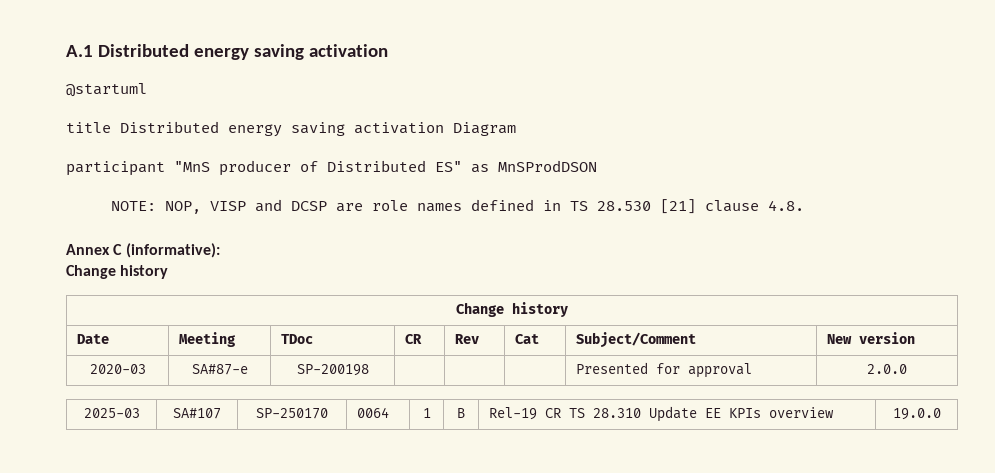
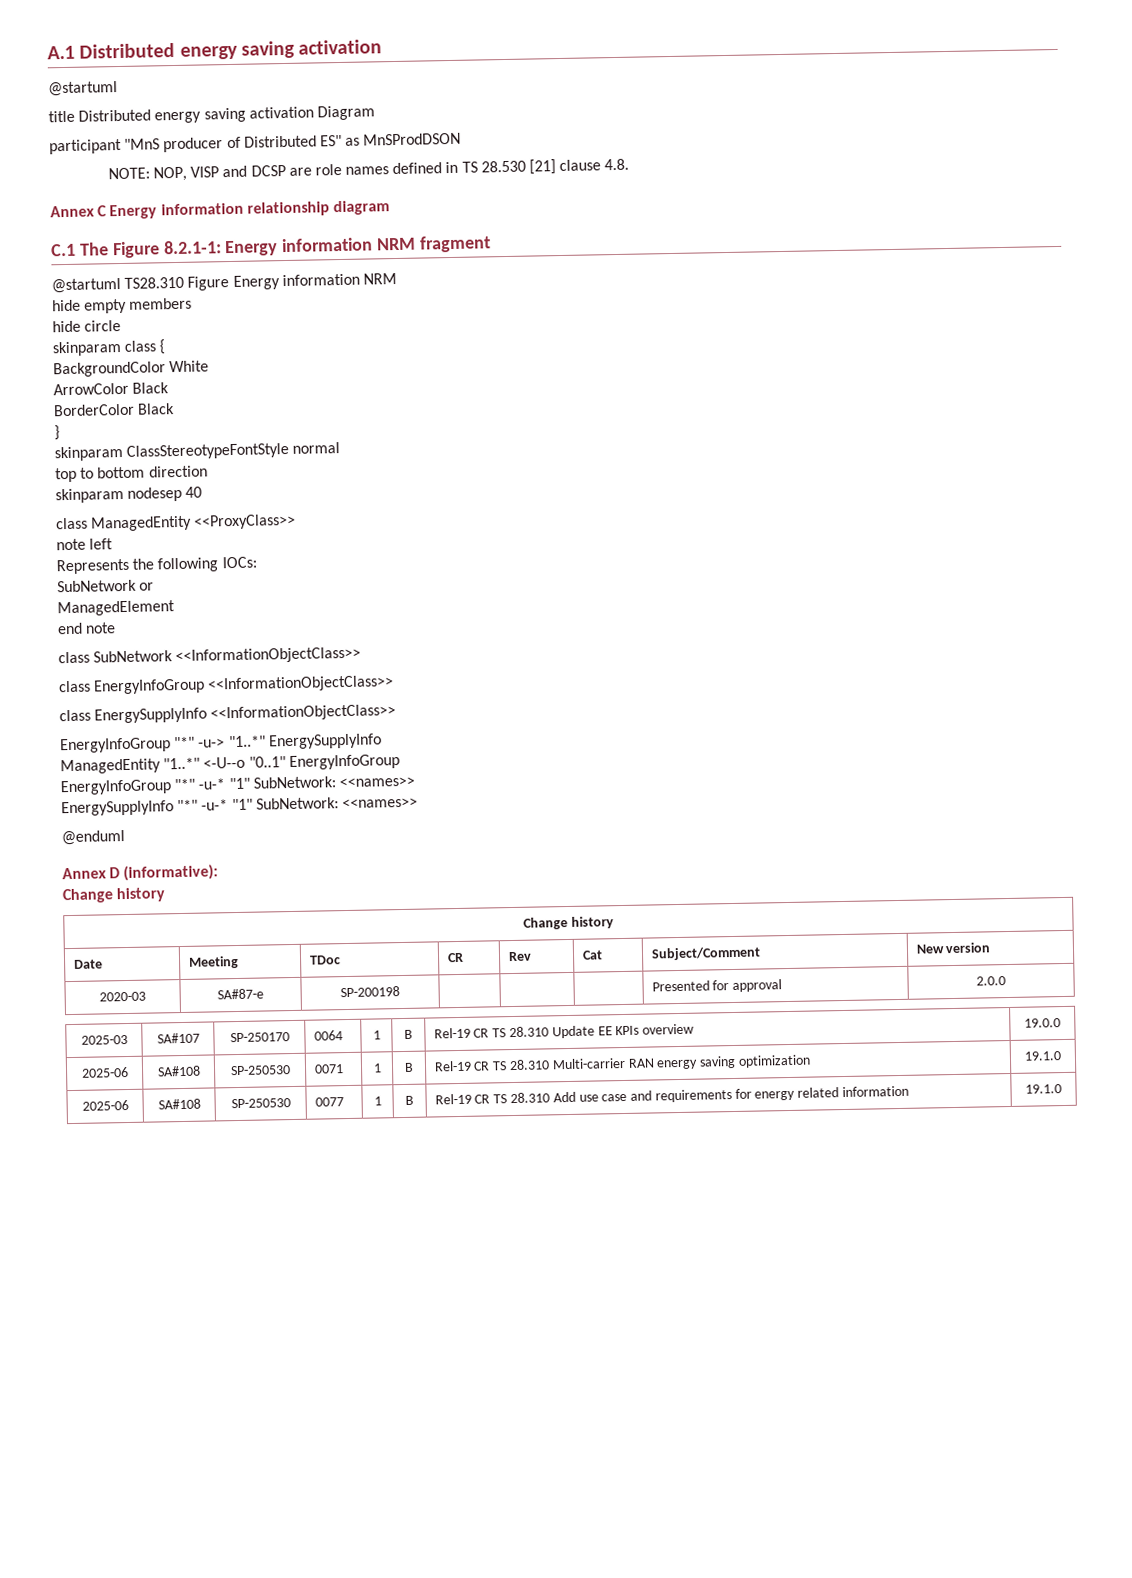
- Annex C (informative):
+ Annex C Energy information relationship diagram
+ C.1 The Figure 8.2.1-1: Energy information NRM fragment
+ @startuml TS28.310 Figure Energy information NRM
+ hide empty members
+ hide circle
+ skinparam class {
+ BackgroundColor White
+ ArrowColor Black
+ BorderColor Black
+ }
+ skinparam ClassStereotypeFontStyle normal
+ top to bottom direction
+ skinparam nodesep 40
+ class ManagedEntity <<ProxyClass>>
+ note left
+ Represents the following IOCs:
+ SubNetwork or
+ ManagedElement
+ end note
+ class SubNetwork <<InformationObjectClass>>
+ class EnergyInfoGroup <<InformationObjectClass>>
+ class EnergySupplyInfo <<InformationObjectClass>>
+ EnergyInfoGroup "*" -u-> "1..*" EnergySupplyInfo
+ ManagedEntity "1..*" <-U--o "0..1" EnergyInfoGroup
+ EnergyInfoGroup "*" -u-* "1" SubNetwork: <<names>>
+ EnergySupplyInfo "*" -u-* "1" SubNetwork: <<names>>
+ @enduml
+ Annex D (informative):
+ 2025-06 | SA#108 | SP-250530 | 0071 | 1 | B | Rel-19 CR TS 28.310 Multi-carrier RAN energy saving optimization | 19.1.0
+ 2025-06 | SA#108 | SP-250530 | 0077 | 1 | B | Rel-19 CR TS 28.310 Add use case and requirements for energy related information | 19.1.0

